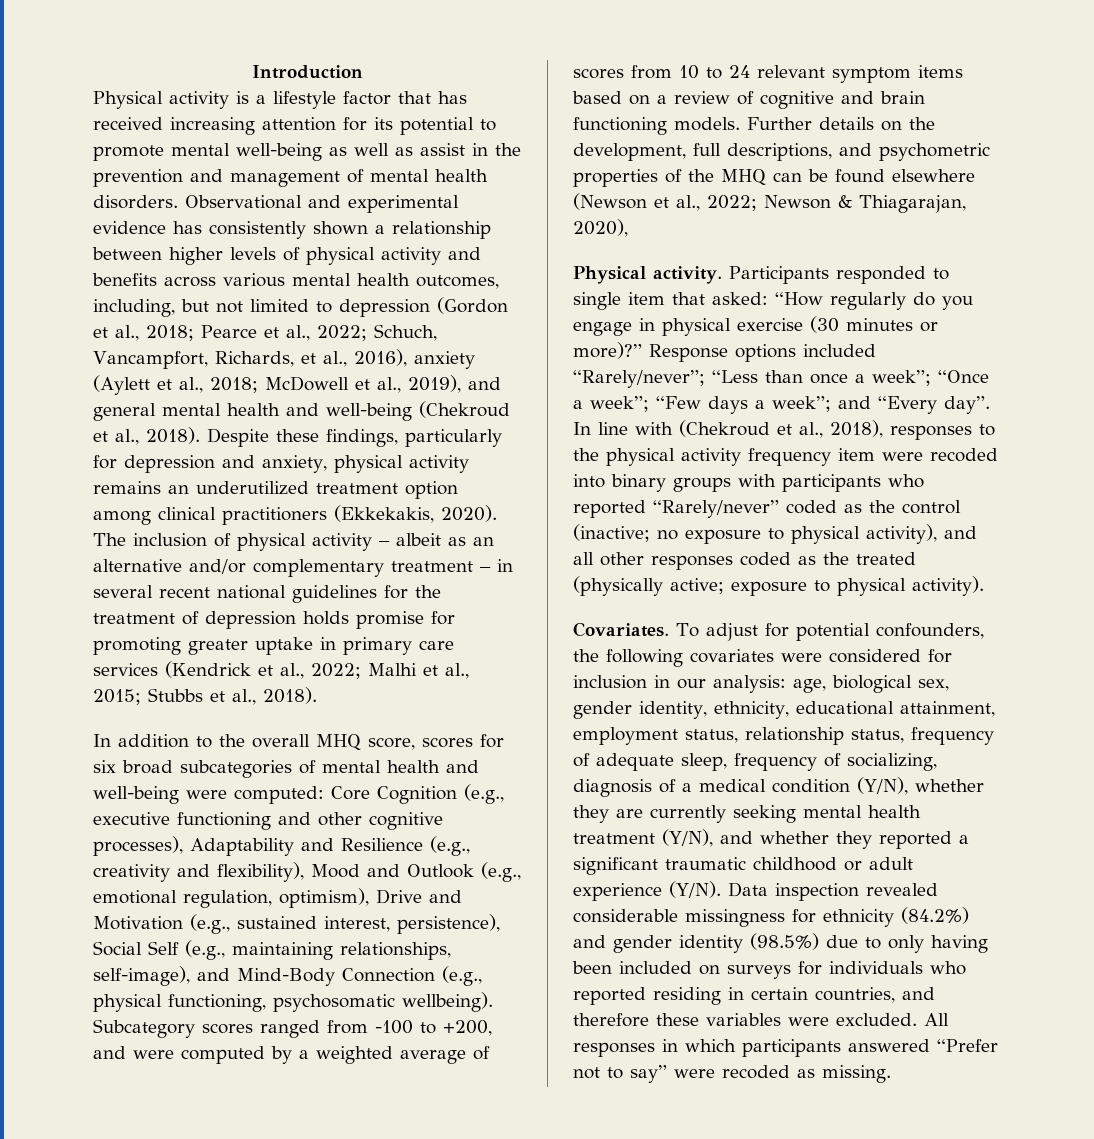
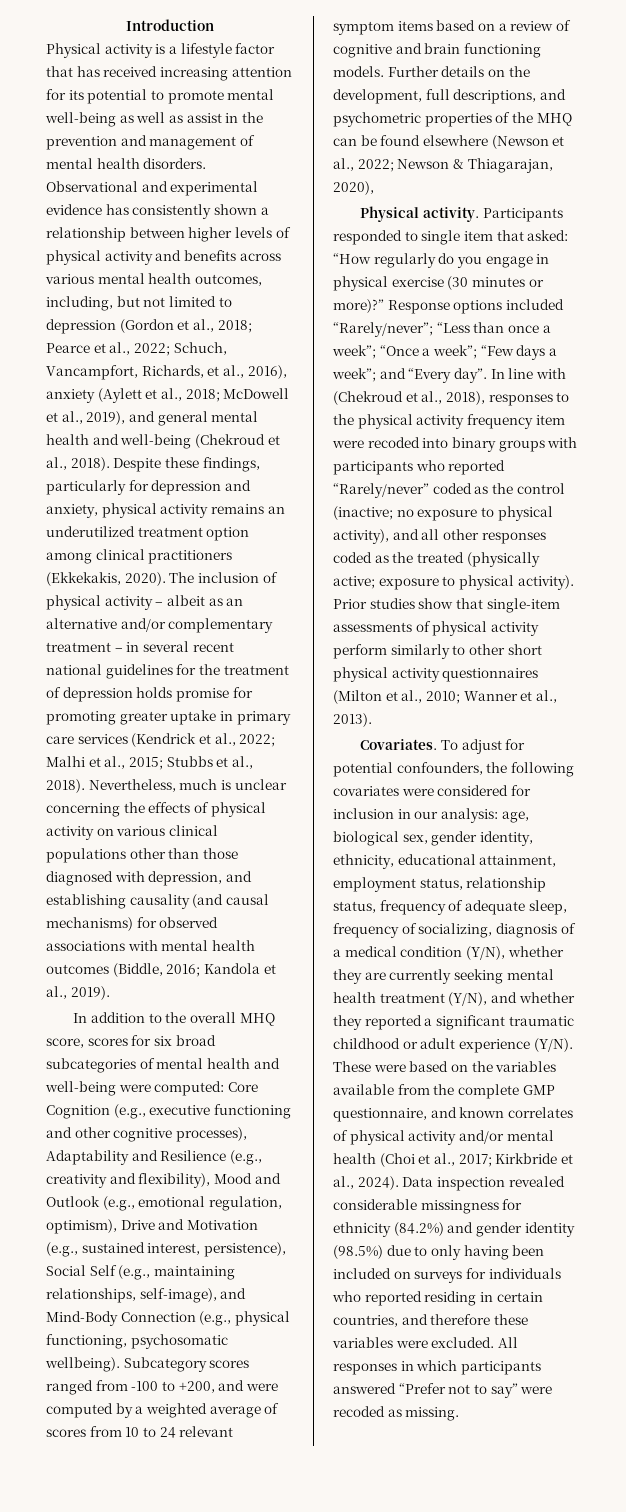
+ Nevertheless, much is unclear concerning the effects of physical activity on various clinical populations other than those diagnosed with depression, and establishing causality (and causal mechanisms) for observed associations with mental health outcomes (Biddle, 2016; Kandola et al., 2019).
+ Prior studies show that single-item assessments of physical activity perform similarly to other short physical activity questionnaires (Milton et al., 2010; Wanner et al., 2013).
+ These were based on the variables available from the complete GMP questionnaire, and known correlates of physical activity and/or mental health (Choi et al., 2017; Kirkbride et al., 2024).

